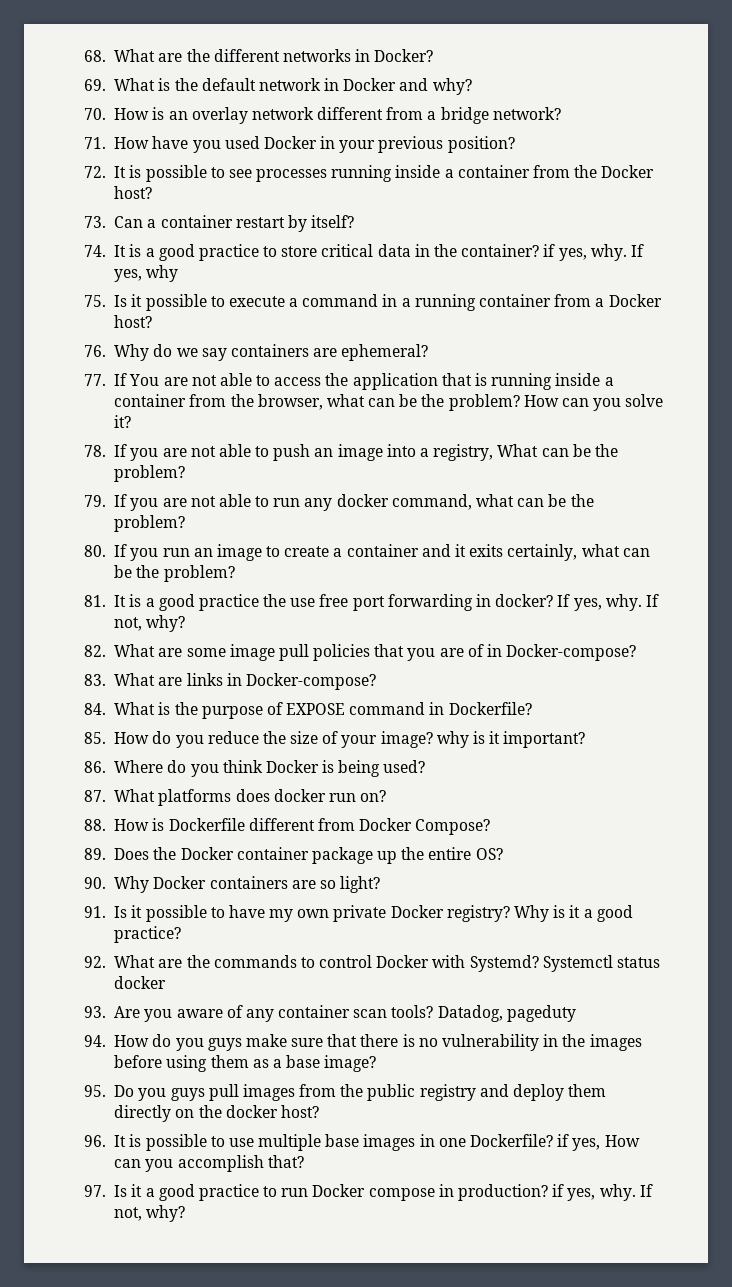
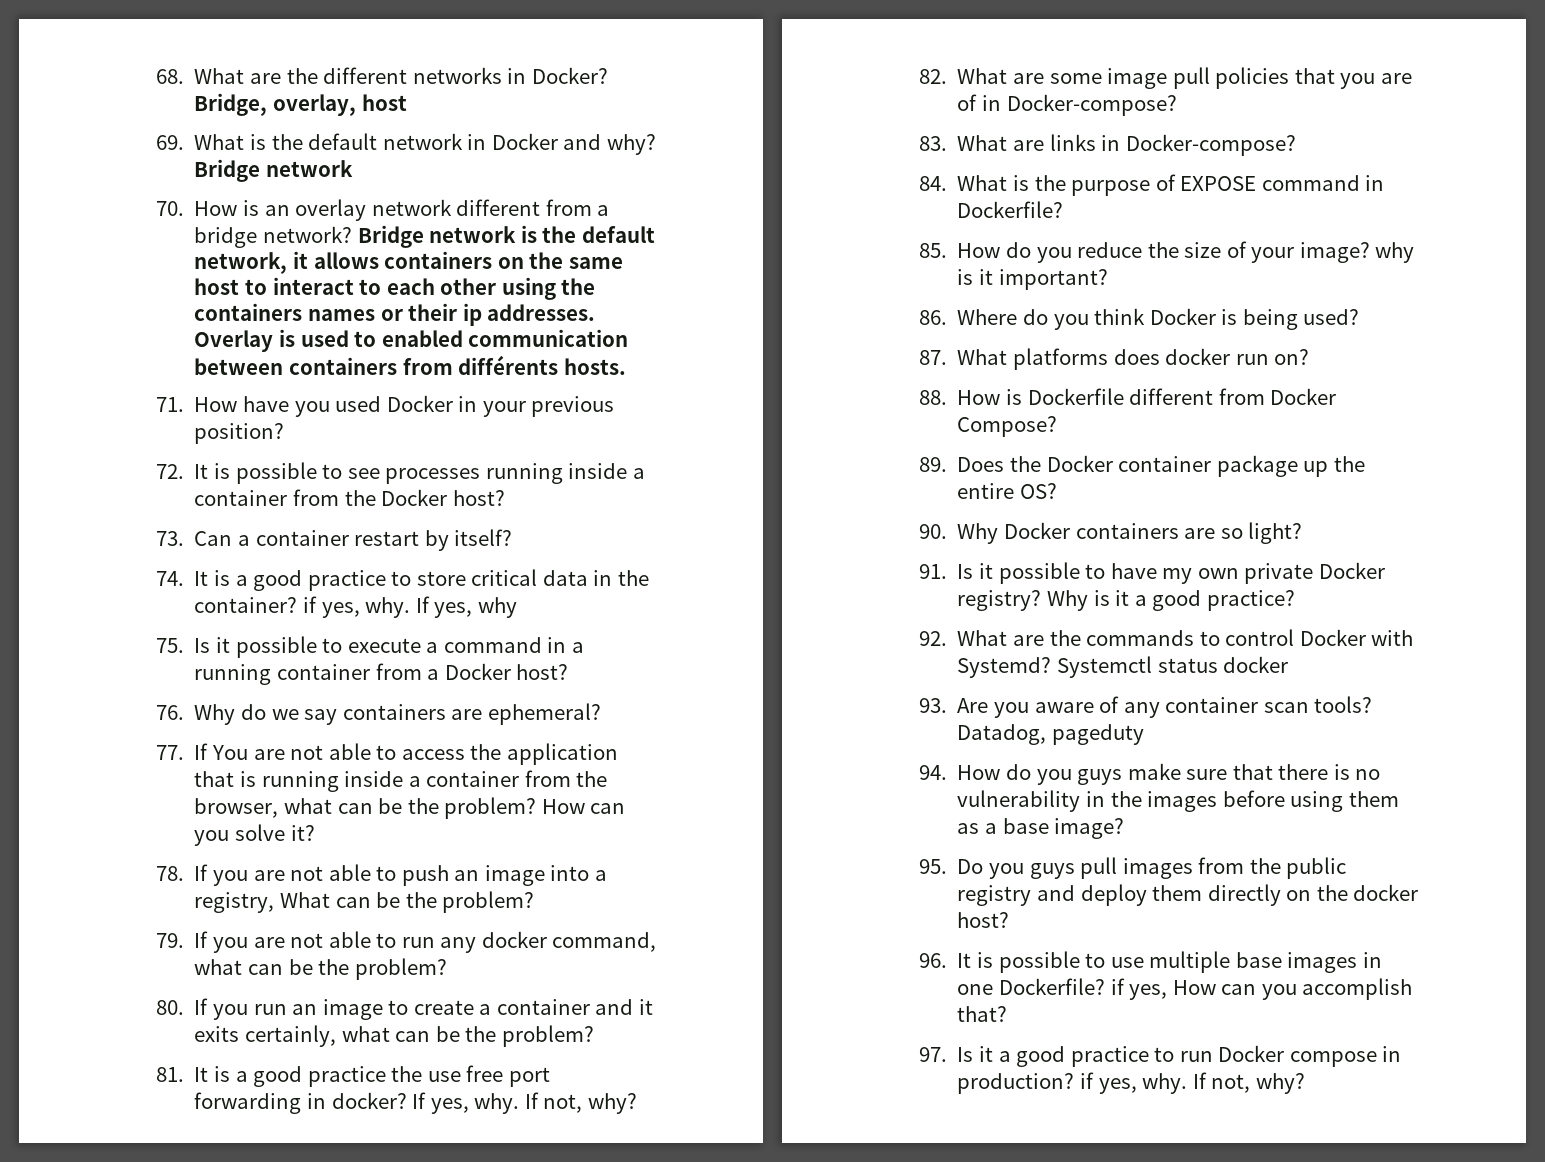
+ Bridge, overlay, host
- 69. What is the default network in Docker and why?
+ 69. What is the default network in Docker and why? Bridge network
+ Bridge network is the default network, it allows containers on the same host to interact to each other using the containers names or their ip addresses. Overlay is used to enabled communication between containers from différents hosts.

